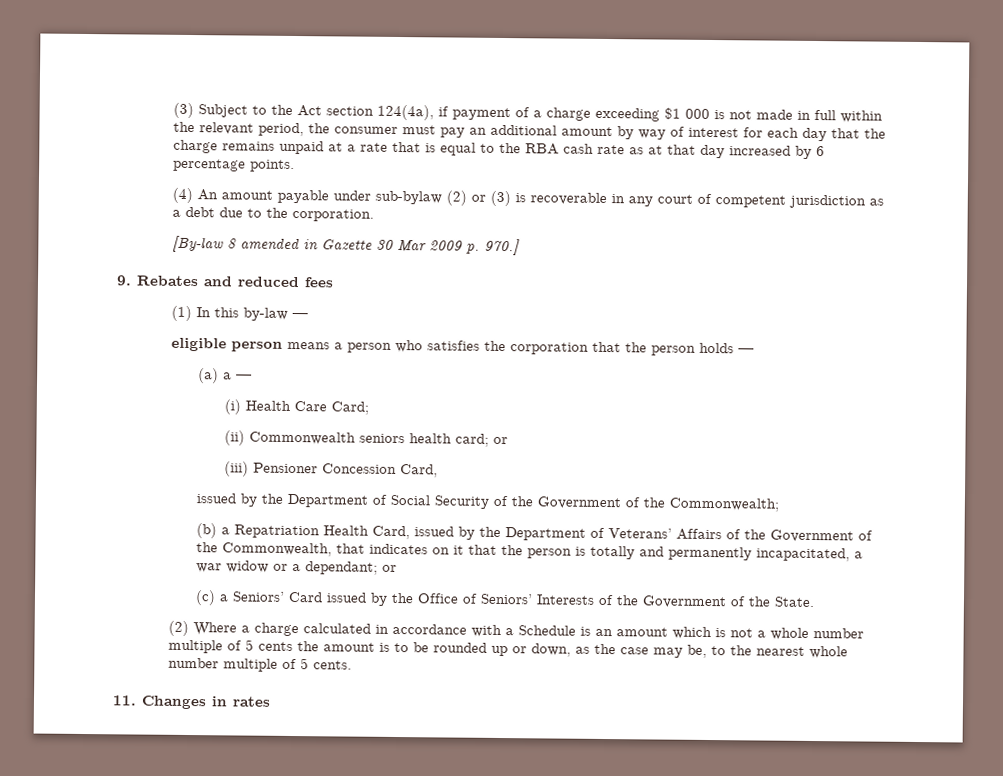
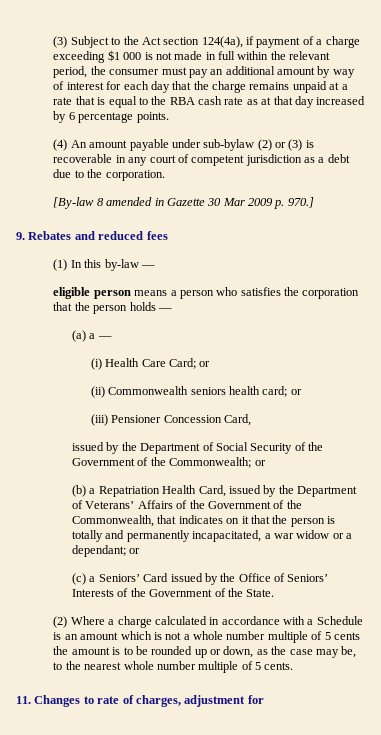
- (i) Health Care Card;
+ (i) Health Care Card; or
- issued by the Department of Social Security of the Government of the Commonwealth;
+ issued by the Department of Social Security of the Government of the Commonwealth; or
- 11. Changes in rates
+ 11. Changes to rate of charges, adjustment for

